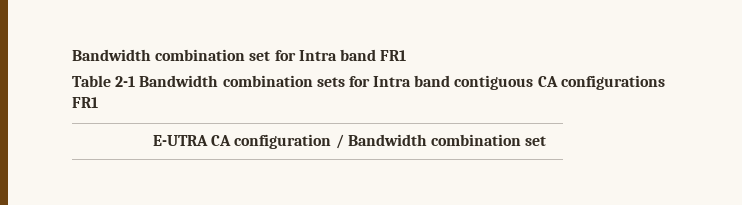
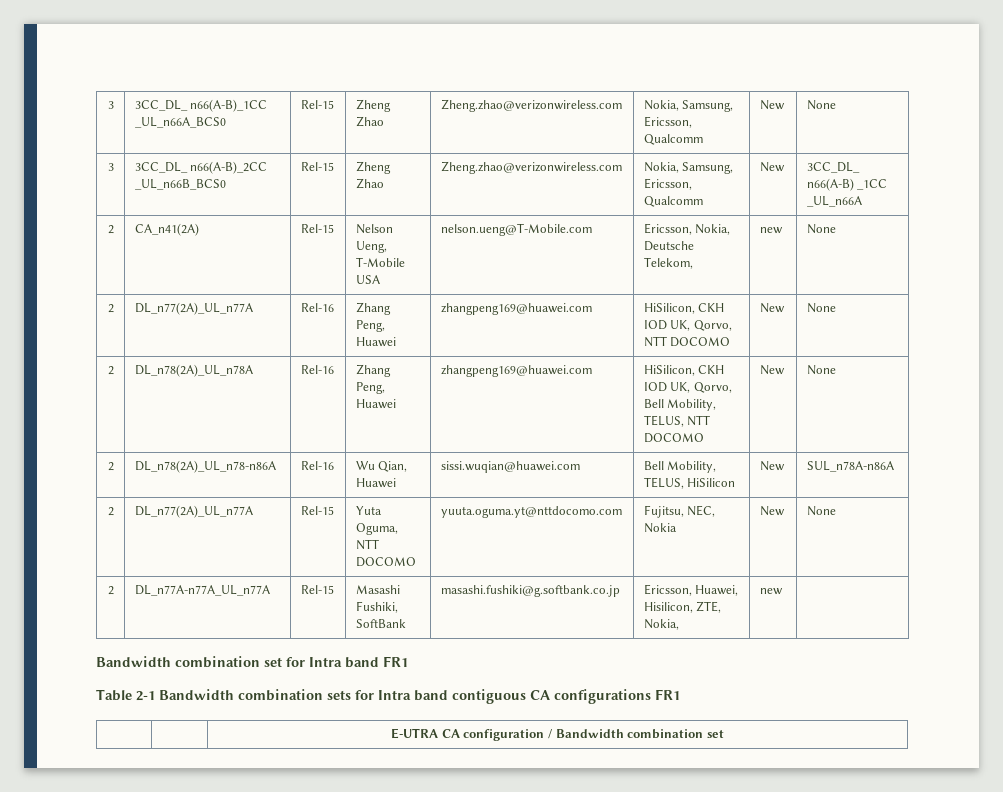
+ 3 | 3CC_DL_ n66(A-B)_1CC _UL_n66A_BCS0 | Rel-15 | Zheng Zhao | Zheng.zhao@verizonwireless.com | Nokia, Samsung, Ericsson, Qualcomm | New | None
+ 3 | 3CC_DL_ n66(A-B)_2CC _UL_n66B_BCS0 | Rel-15 | Zheng Zhao | Zheng.zhao@verizonwireless.com | Nokia, Samsung, Ericsson, Qualcomm | New | 3CC_DL_ n66(A-B) _1CC _UL_n66A
+ 2 | CA_n41(2A) | Rel-15 | Nelson Ueng, T-Mobile USA | nelson.ueng@T-Mobile.com | Ericsson, Nokia, Deutsche Telekom, | new | None
+ 2 | DL_n77(2A)_UL_n77A | Rel-16 | Zhang Peng, Huawei | zhangpeng169@huawei.com | HiSilicon, CKH IOD UK, Qorvo, NTT DOCOMO | New | None
+ 2 | DL_n78(2A)_UL_n78A | Rel-16 | Zhang Peng, Huawei | zhangpeng169@huawei.com | HiSilicon, CKH IOD UK, Qorvo, Bell Mobility, TELUS, NTT DOCOMO | New | None
+ 2 | DL_n78(2A)_UL_n78-n86A | Rel-16 | Wu Qian, Huawei | sissi.wuqian@huawei.com | Bell Mobility, TELUS, HiSilicon | New | SUL_n78A-n86A
+ 2 | DL_n77(2A)_UL_n77A | Rel-15 | Yuta Oguma, NTT DOCOMO | yuuta.oguma.yt@nttdocomo.com | Fujitsu, NEC, Nokia | New | None
+ 2 | DL_n77A-n77A_UL_n77A | Rel-15 | Masashi Fushiki, SoftBank | masashi.fushiki@g.softbank.co.jp | Ericsson, Huawei, Hisilicon, ZTE, Nokia, | new |

